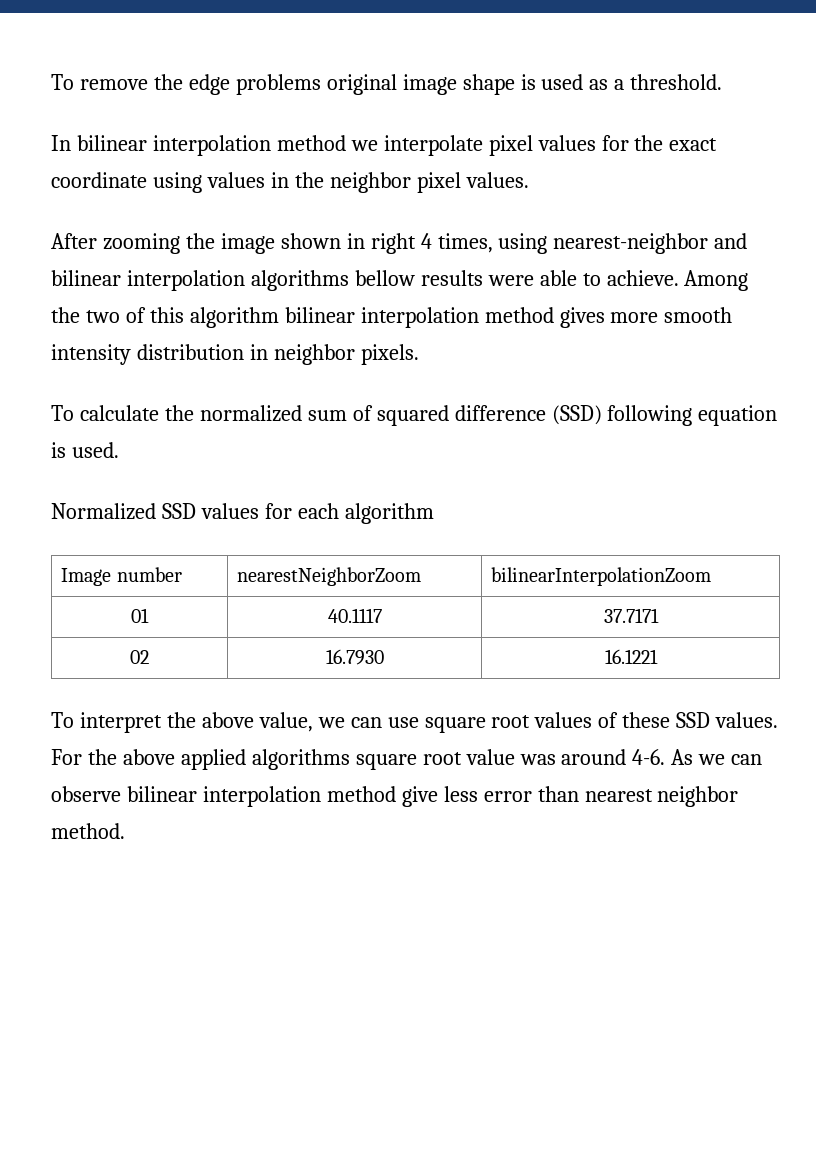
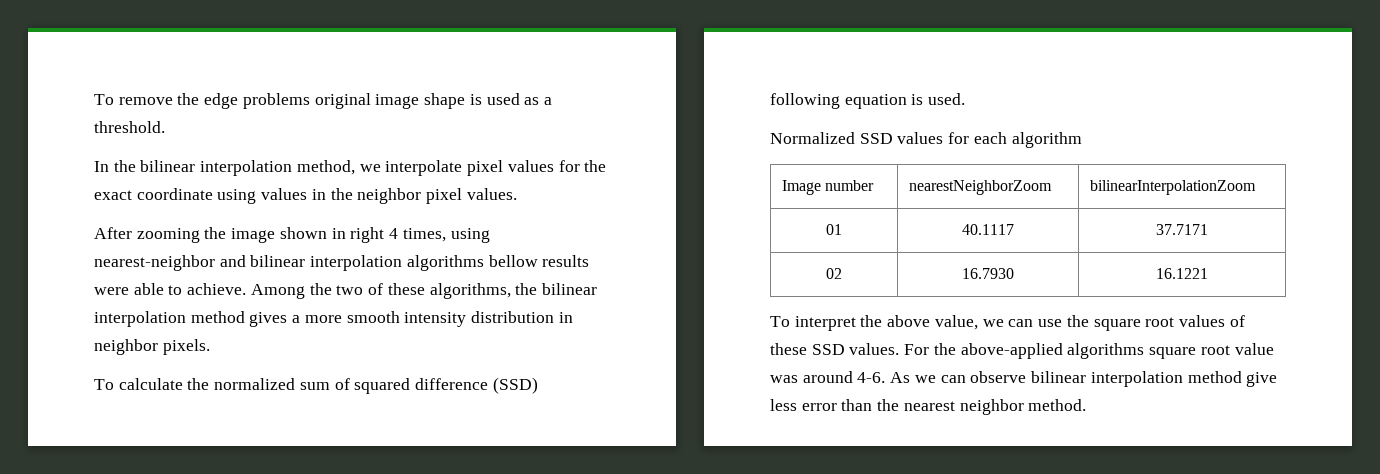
- In bilinear interpolation method we interpolate pixel values for the exact coordinate using values in the neighbor pixel values.
+ In the bilinear interpolation method, we interpolate pixel values for the exact coordinate using values in the neighbor pixel values.
- Among the two of this algorithm bilinear interpolation method gives more smooth intensity distribution in neighbor pixels.
+ Among the two of these algorithms, the bilinear interpolation method gives a more smooth intensity distribution in neighbor pixels.
- To interpret the above value, we can use square root values of these SSD values.
+ To interpret the above value, we can use the square root values of these SSD values.
- For the above applied algorithms square root value was around 4-6.
+ For the above-applied algorithms square root value was around 4-6.
- As we can observe bilinear interpolation method give less error than nearest neighbor method.
+ As we can observe bilinear interpolation method give less error than the nearest neighbor method.

